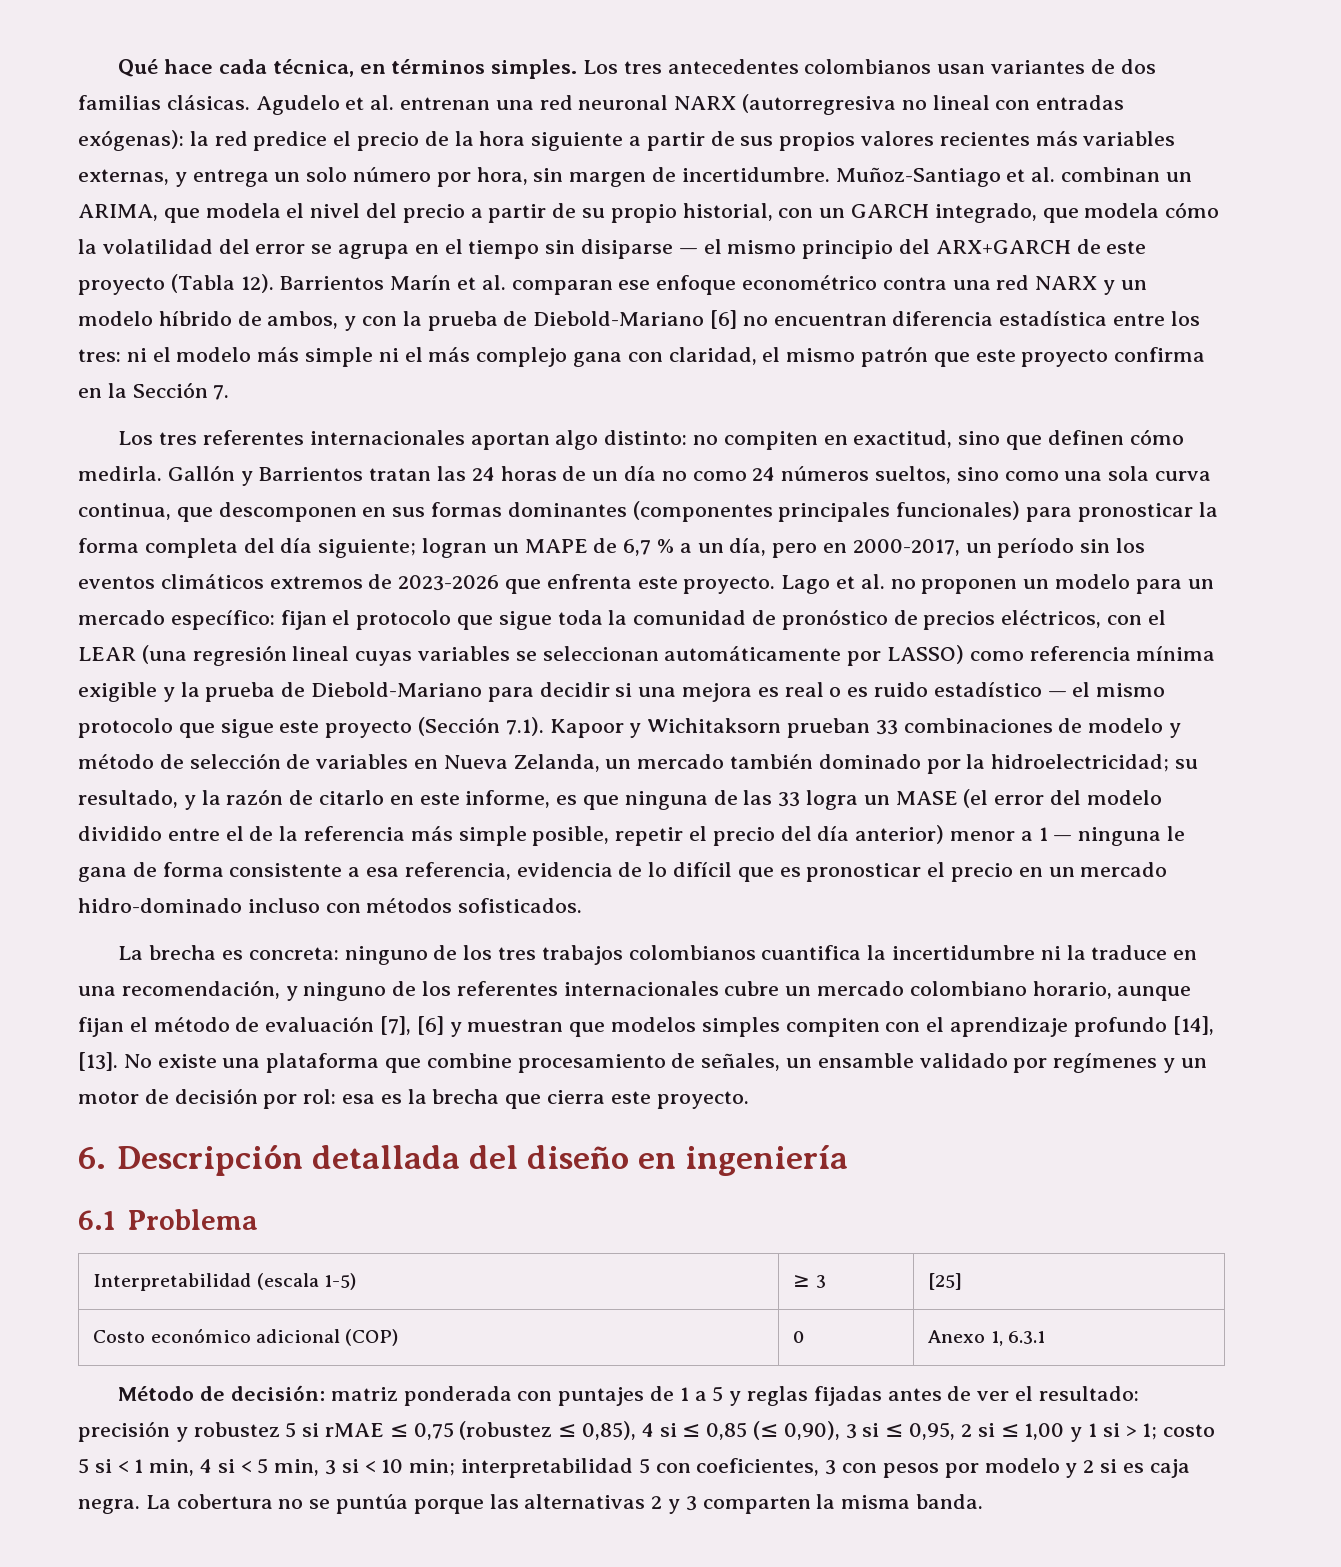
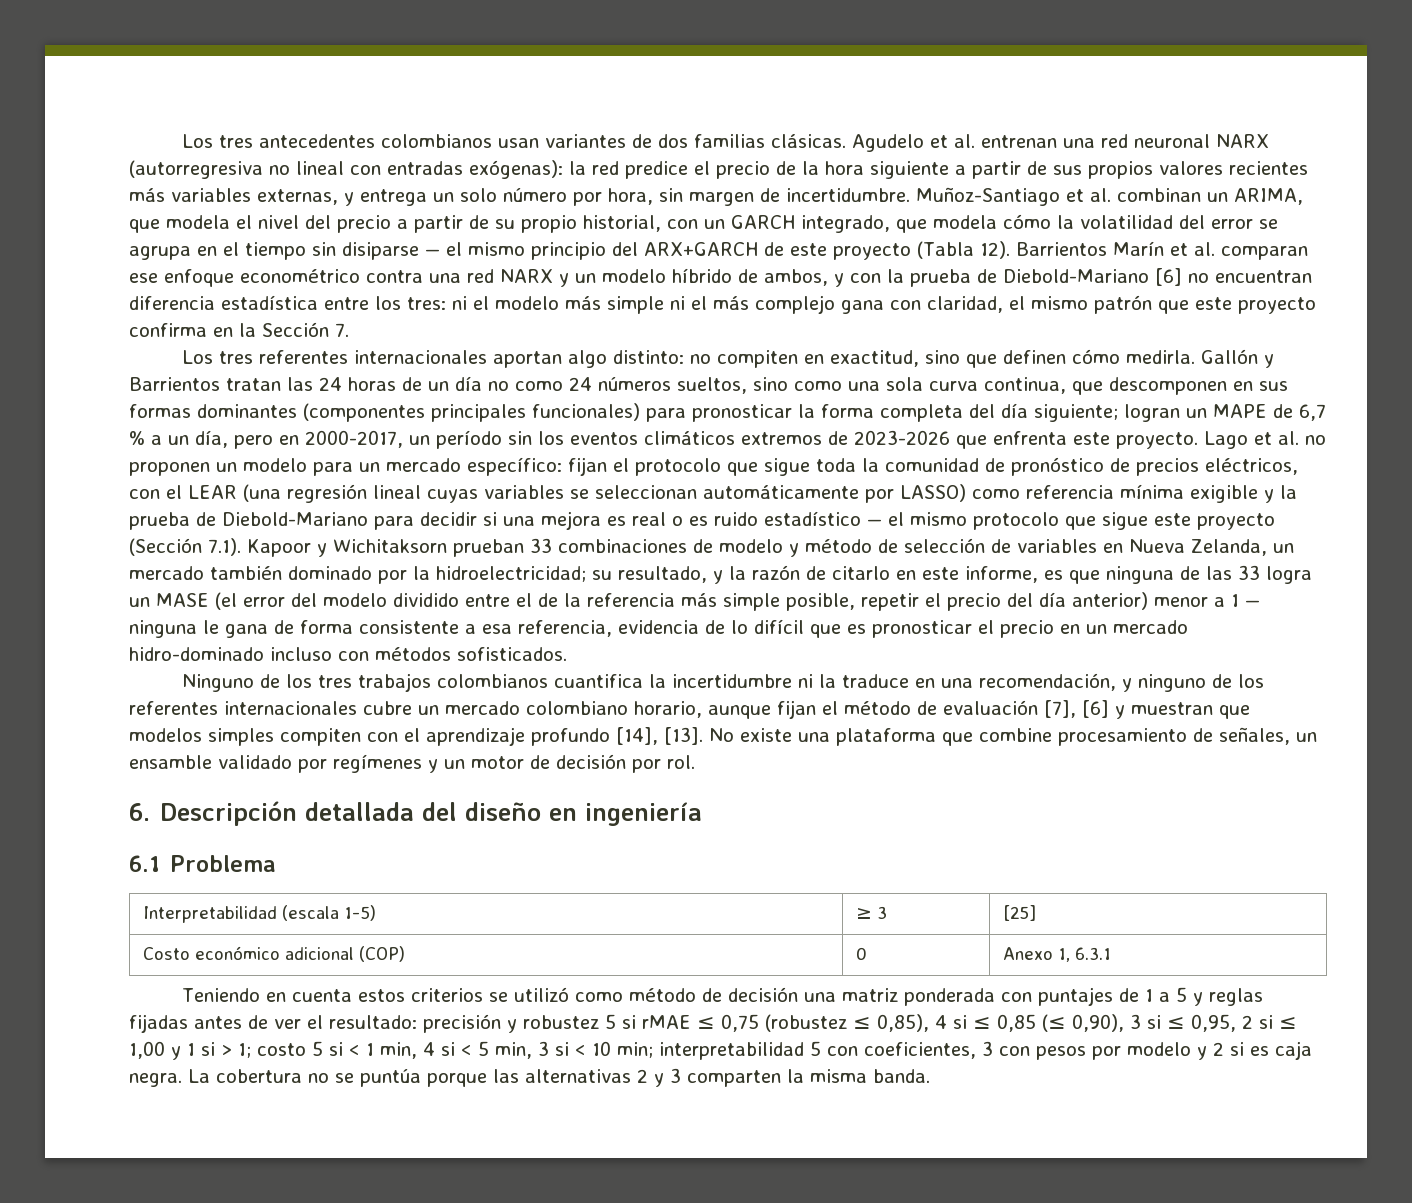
- Qué hace cada técnica, en términos simples.
- La brecha es concreta: ninguno de los tres trabajos colombianos cuantifica la incertidumbre ni la traduce en una recomendación, y ninguno de los referentes internacionales cubre un mercado colombiano horario, aunque fijan el método de evaluación [7], [6] y muestran que modelos simples compiten con el aprendizaje profundo [14], [13].
+ Ninguno de los tres trabajos colombianos cuantifica la incertidumbre ni la traduce en una recomendación, y ninguno de los referentes internacionales cubre un mercado colombiano horario, aunque fijan el método de evaluación [7], [6] y muestran que modelos simples compiten con el aprendizaje profundo [14], [13].
- No existe una plataforma que combine procesamiento de señales, un ensamble validado por regímenes y un motor de decisión por rol: esa es la brecha que cierra este proyecto.
+ No existe una plataforma que combine procesamiento de señales, un ensamble validado por regímenes y un motor de decisión por rol.
- Método de decisión: matriz ponderada con puntajes de 1 a 5 y reglas fijadas antes de ver el resultado:
+ Teniendo en cuenta estos criterios se utilizó como método de decisión una matriz ponderada con puntajes de 1 a 5 y reglas fijadas antes de ver el resultado:

